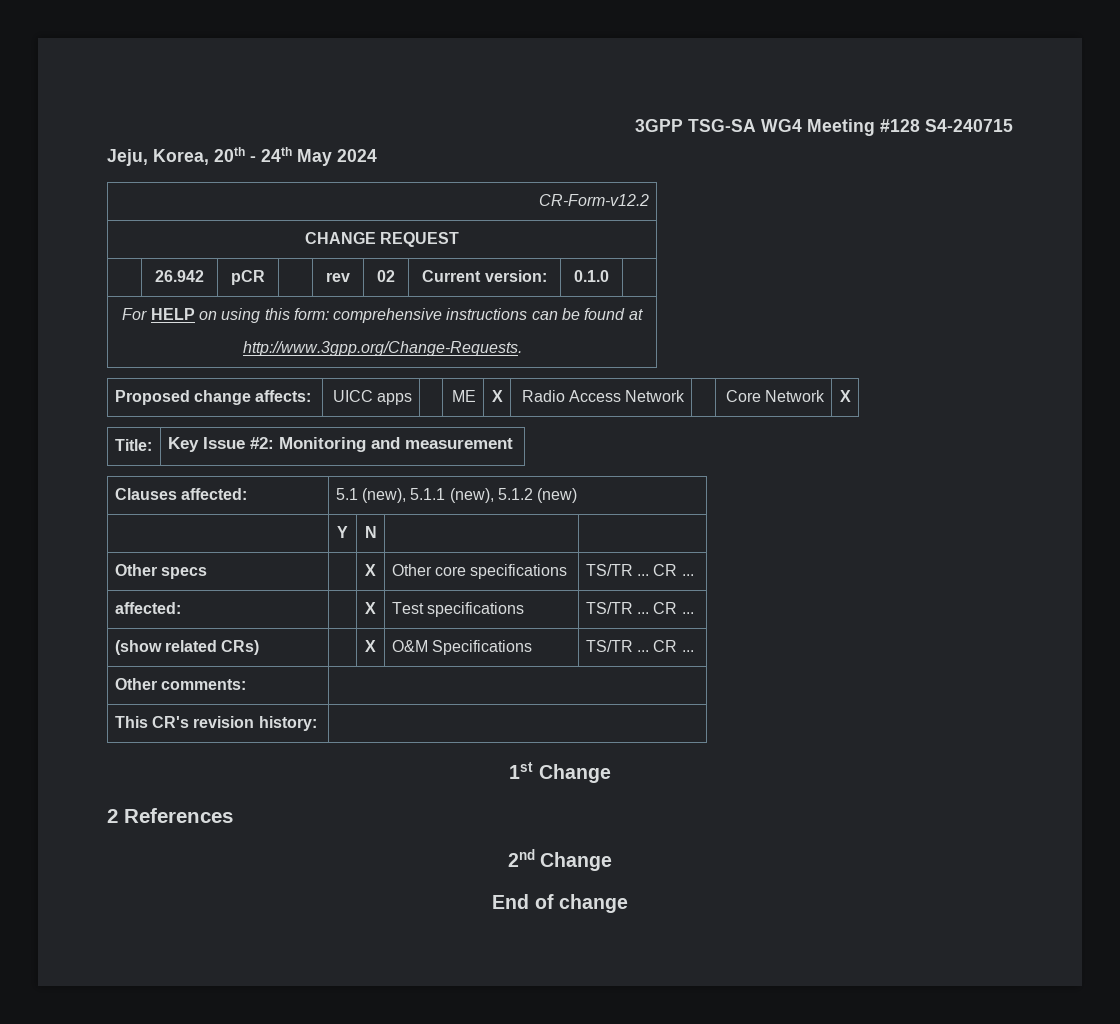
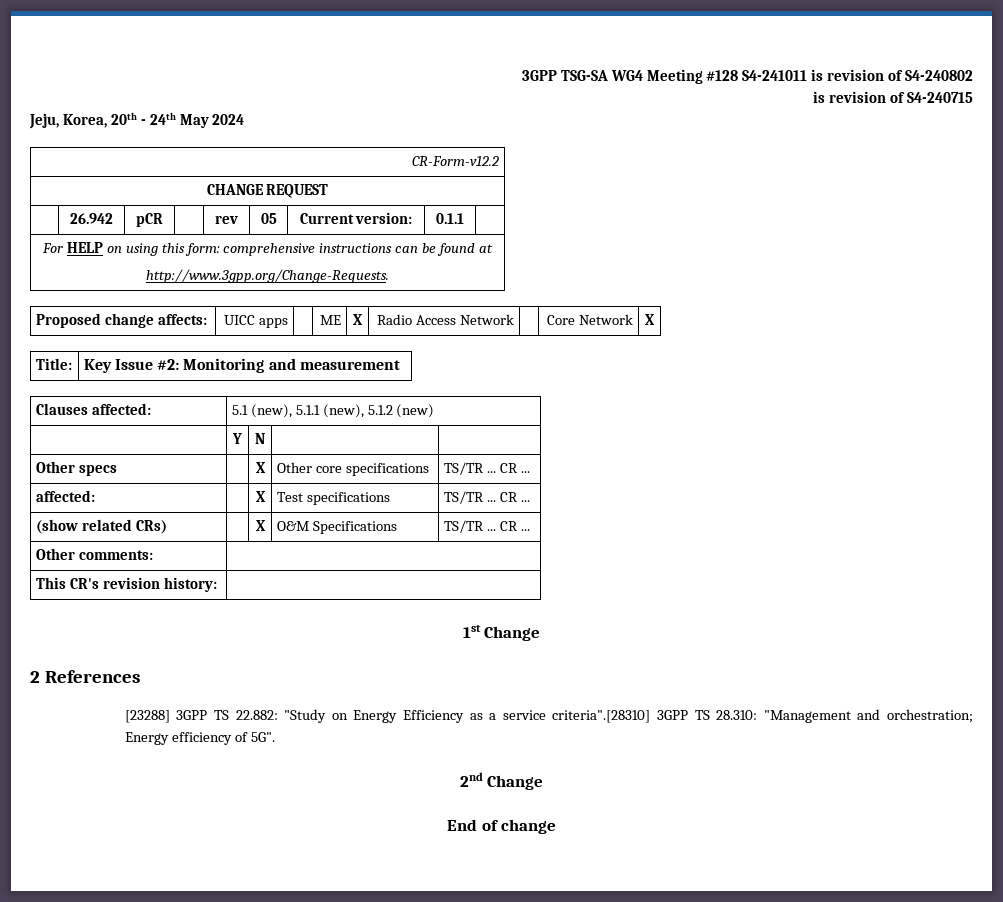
- 3GPP TSG-SA WG4 Meeting #128 S4-240715
+ 3GPP TSG-SA WG4 Meeting #128 S4-241011 is revision of S4-240802
+ is revision of S4-240715
- | 26.942 | pCR | | rev | 02 | Current version: | 0.1.0 |
+ | 26.942 | pCR | | rev | 05 | Current version: | 0.1.1 |
+ [23288] 3GPP TS 22.882: "Study on Energy Efficiency as a service criteria".[28310] 3GPP TS 28.310: "Management and orchestration; Energy efficiency of 5G".

